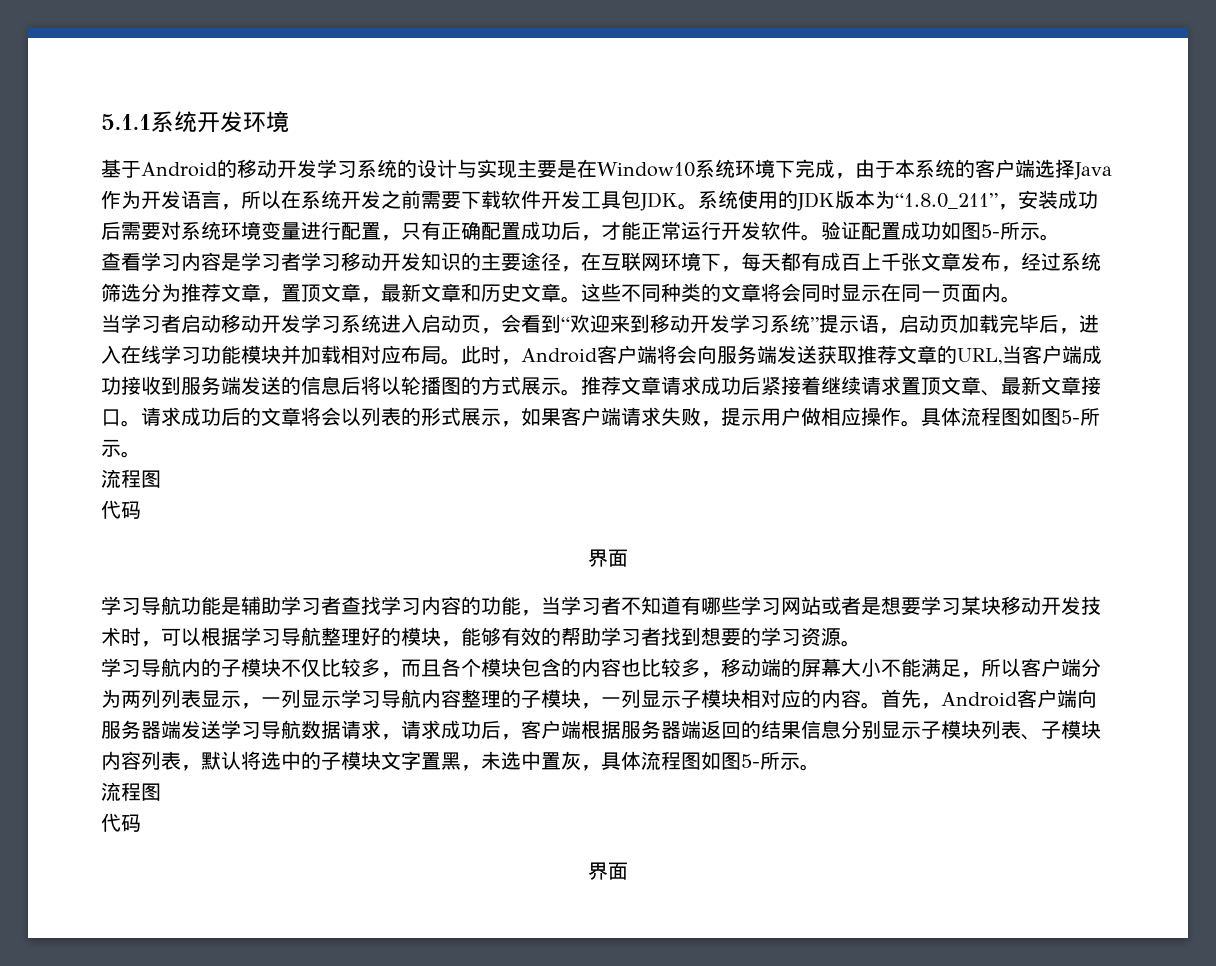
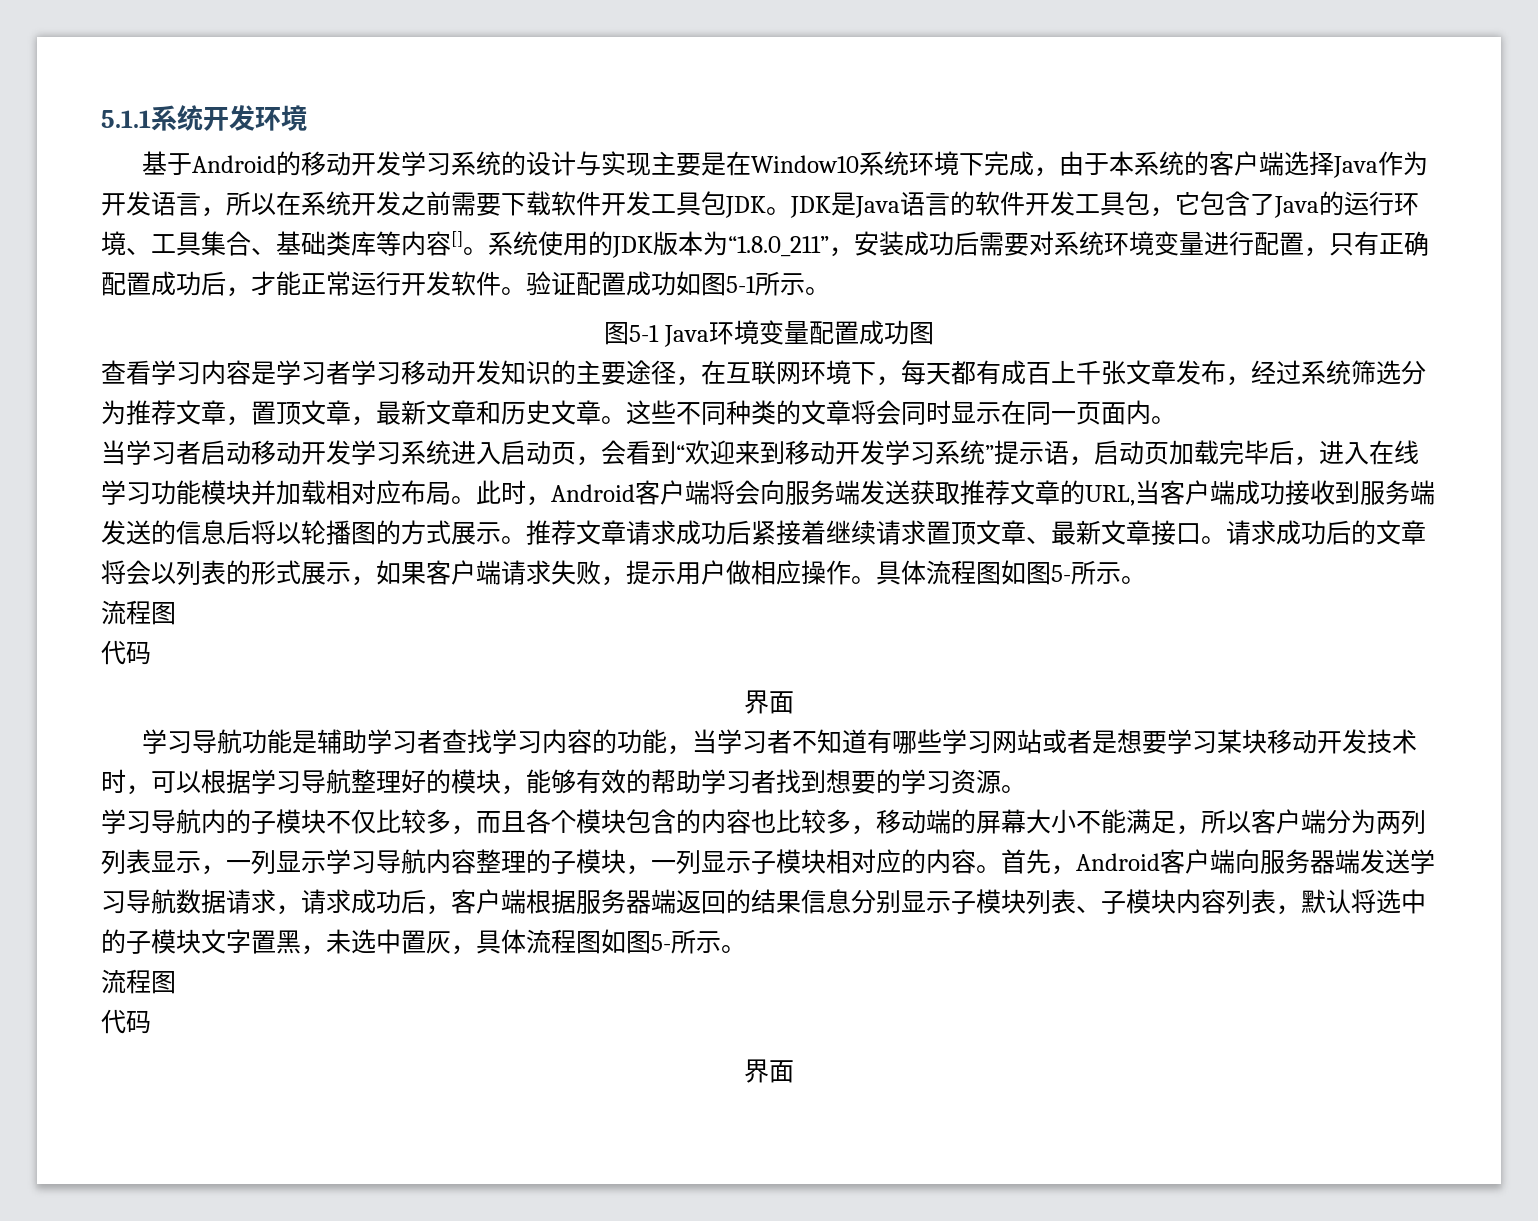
+ JDK是Java语言的软件开发工具包，它包含了Java的运行环境、工具集合、基础类库等内容[]。
- 验证配置成功如图5-所示。
+ 验证配置成功如图5-1所示。
+ 图5-1 Java环境变量配置成功图

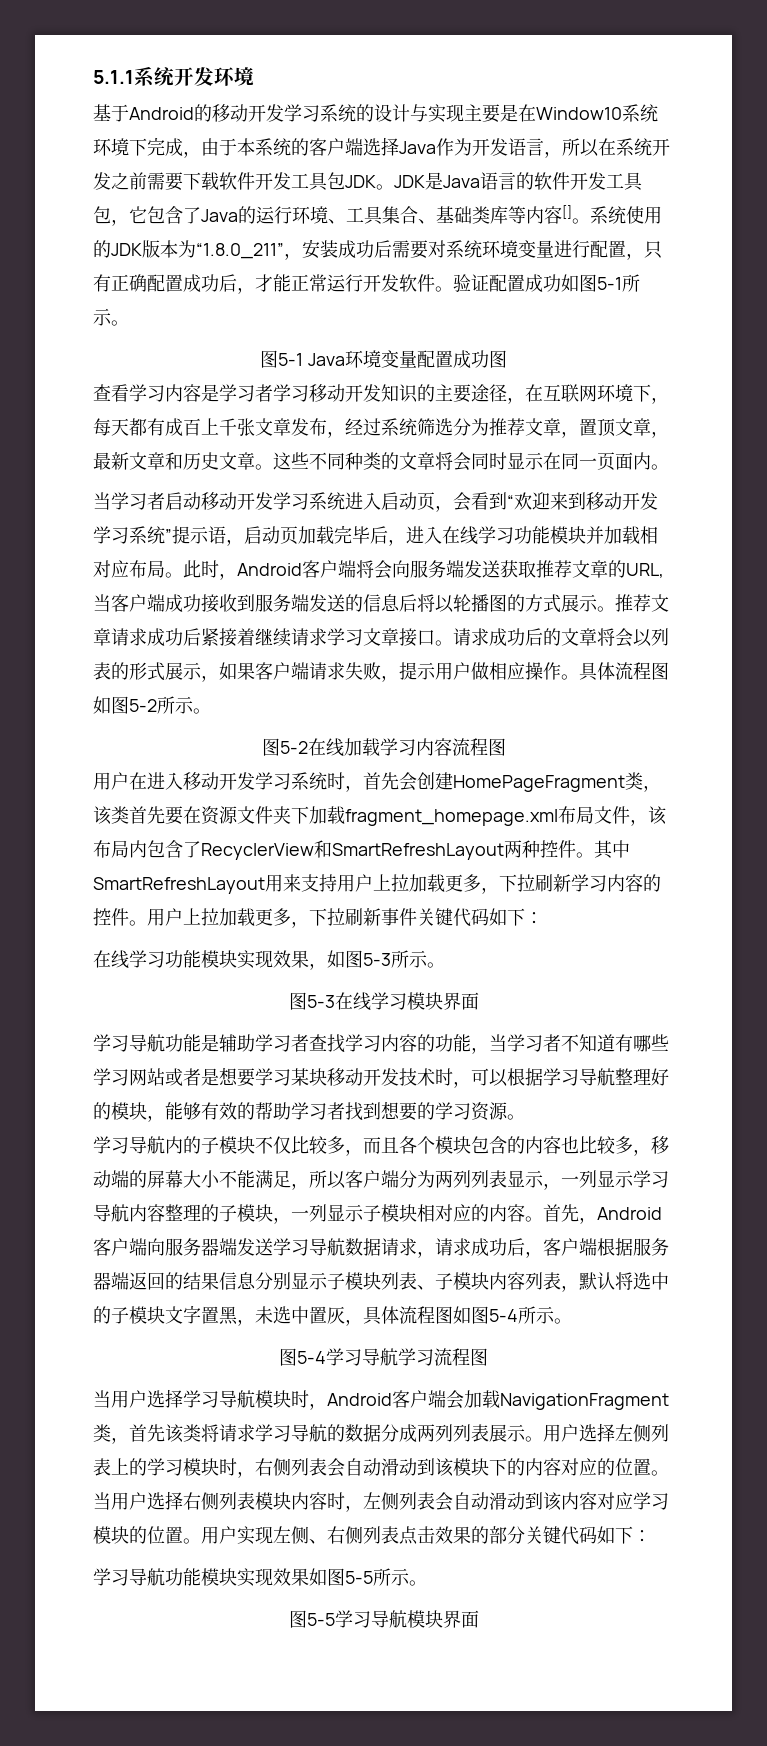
- 推荐文章请求成功后紧接着继续请求置顶文章、最新文章接口。
+ 推荐文章请求成功后紧接着继续请求学习文章接口。
- 请求成功后的文章将会以列表的形式展示，如果客户端请求失败，提示用户做相应操作。具体流程图如图5-所示。
- 流程图
- 代码
- 界面
+ 请求成功后的文章将会以列表的形式展示，如果客户端请求失败，提示用户做相应操作。具体流程图如图5-2所示。
+ 图5-2在线加载学习内容流程图
+ 用户在进入移动开发学习系统时，首先会创建HomePageFragment类，该类首先要在资源文件夹下加载fragment_homepage.xml布局文件，该布局内包含了RecyclerView和SmartRefreshLayout两种控件。其中SmartRefreshLayout用来支持用户上拉加载更多，下拉刷新学习内容的控件。用户上拉加载更多，下拉刷新事件关键代码如下：
+ 在线学习功能模块实现效果，如图5-3所示。
+ 图5-3在线学习模块界面
- 首先，Android客户端向服务器端发送学习导航数据请求，请求成功后，客户端根据服务器端返回的结果信息分别显示子模块列表、子模块内容列表，默认将选中的子模块文字置黑，未选中置灰，具体流程图如图5-所示。
- 流程图
- 代码
- 界面
+ 首先，Android客户端向服务器端发送学习导航数据请求，请求成功后，客户端根据服务器端返回的结果信息分别显示子模块列表、子模块内容列表，默认将选中的子模块文字置黑，未选中置灰，具体流程图如图5-4所示。
+ 图5-4学习导航学习流程图
+ 当用户选择学习导航模块时，Android客户端会加载NavigationFragment类，首先该类将请求学习导航的数据分成两列列表展示。用户选择左侧列表上的学习模块时，右侧列表会自动滑动到该模块下的内容对应的位置。当用户选择右侧列表模块内容时，左侧列表会自动滑动到该内容对应学习模块的位置。用户实现左侧、右侧列表点击效果的部分关键代码如下：
+ 学习导航功能模块实现效果如图5-5所示。
+ 图5-5学习导航模块界面

